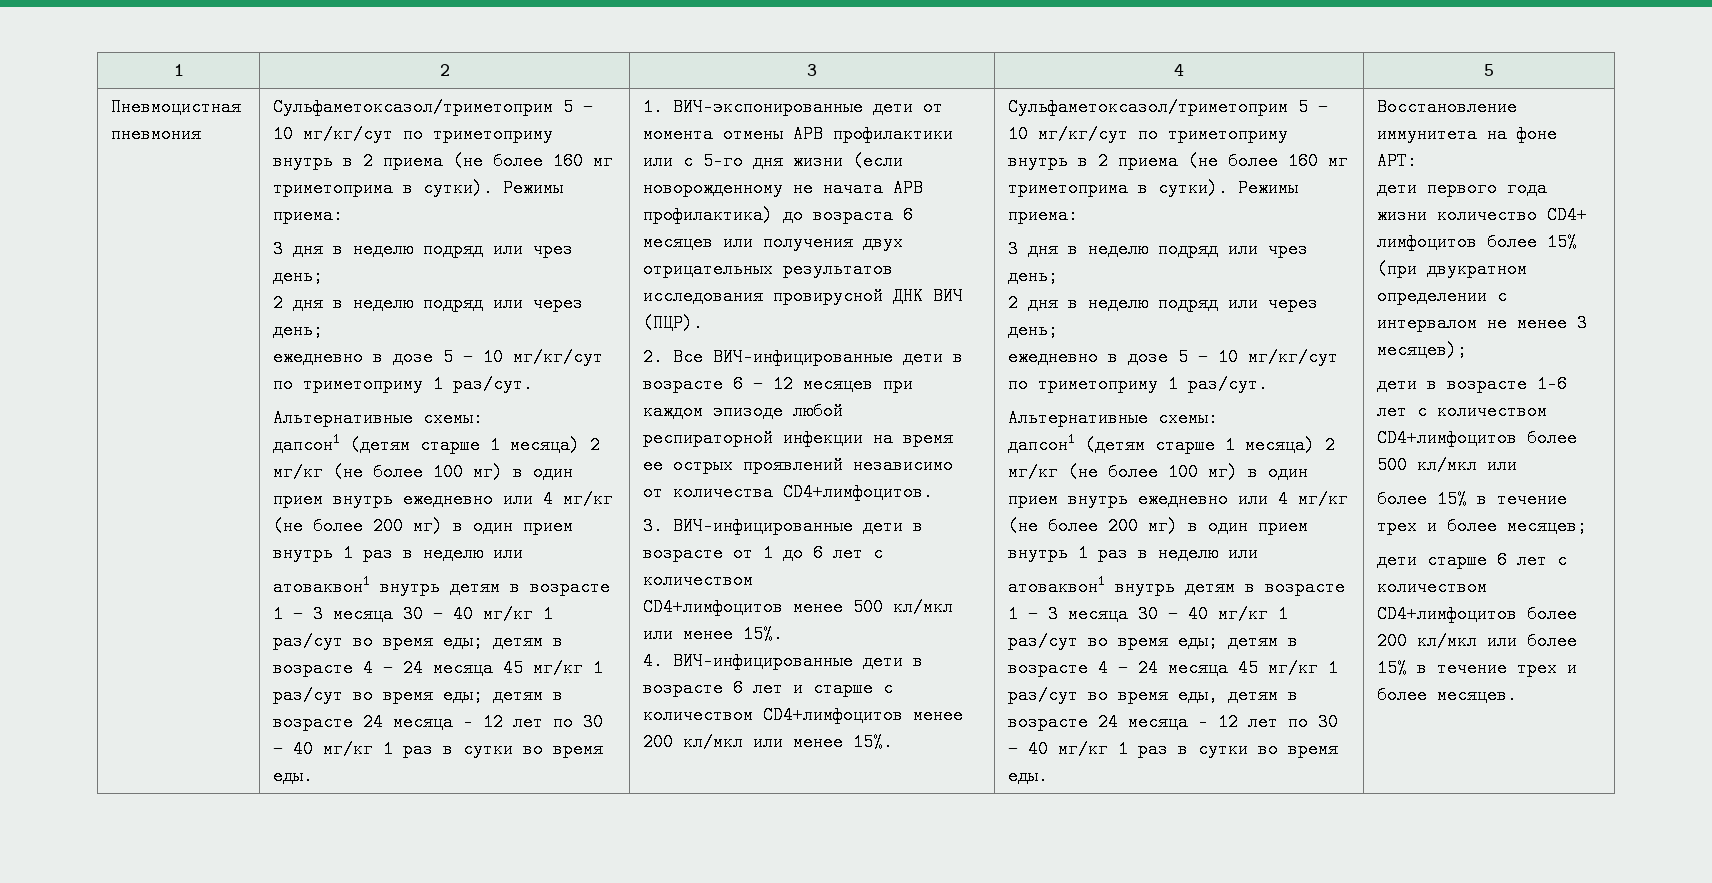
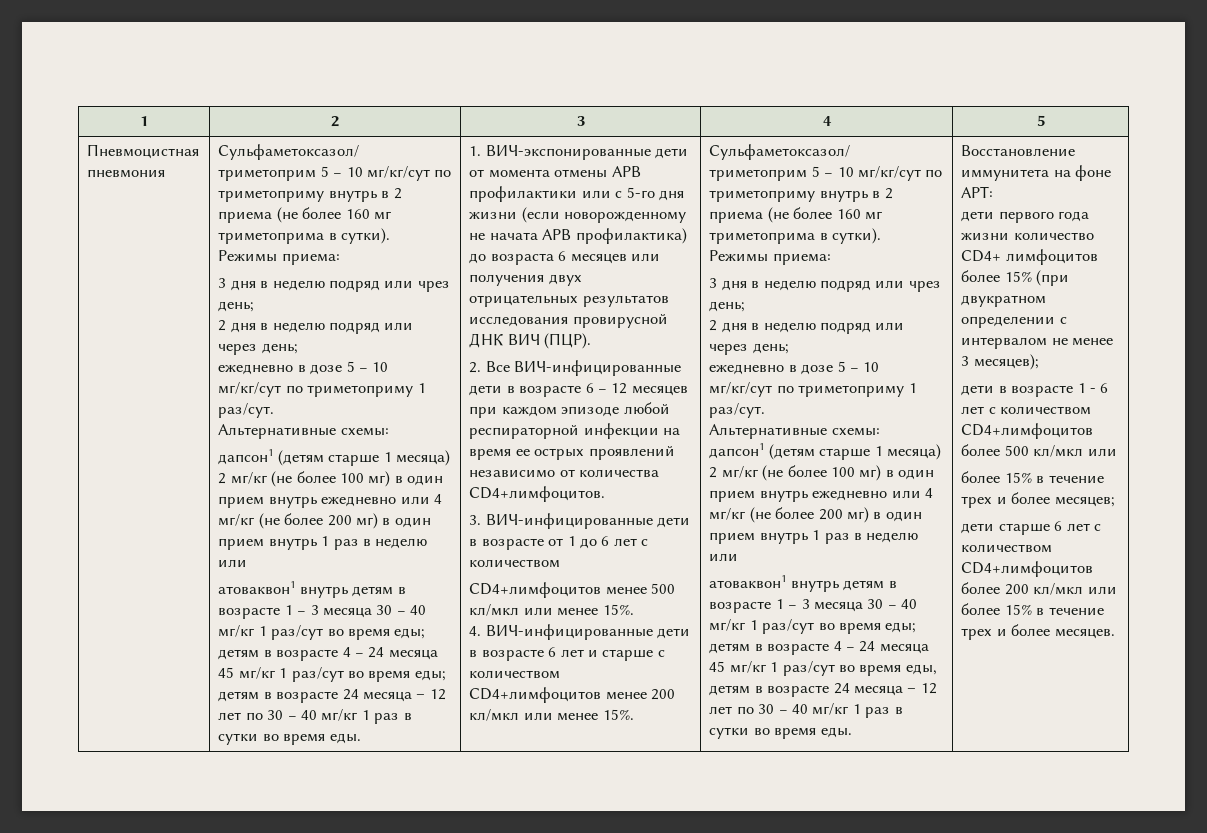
- дети в возрасте 1-6 лет с количеством CD4+лимфоцитов более 500 кл/мкл или
+ дети в возрасте 1 - 6 лет с количеством CD4+лимфоцитов более 500 кл/мкл или

